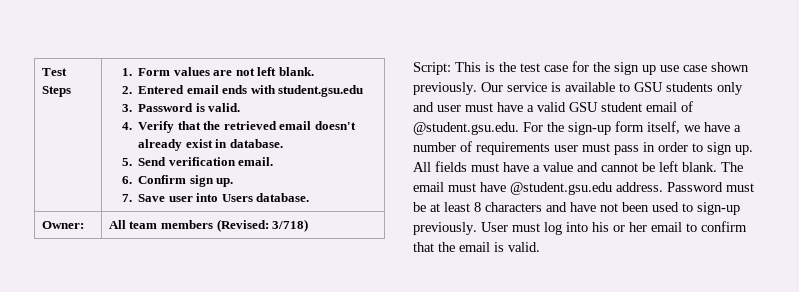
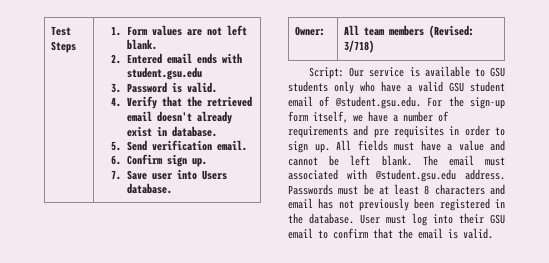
- Script: This is the test case for the sign up use case shown previously. Our service is available to GSU students only and user must have a valid GSU student email of @student.gsu.edu. For the sign-up form itself, we have a number of requirements user must pass in order to sign up.
+ Script: Our service is available to GSU students only who have a valid GSU student email of @student.gsu.edu. For the sign-up form itself, we have a number of requirements and pre requisites in order to sign up.
- The email must have @student.gsu.edu address.
+ The email must associated with @student.gsu.edu address.
- Password must be at least 8 characters and have not been used to sign-up previously.
+ Passwords must be at least 8 characters and email has not previously been registered in the database.
- User must log into his or her email to confirm that the email is valid.
+ User must log into their GSU email to confirm that the email is valid.

